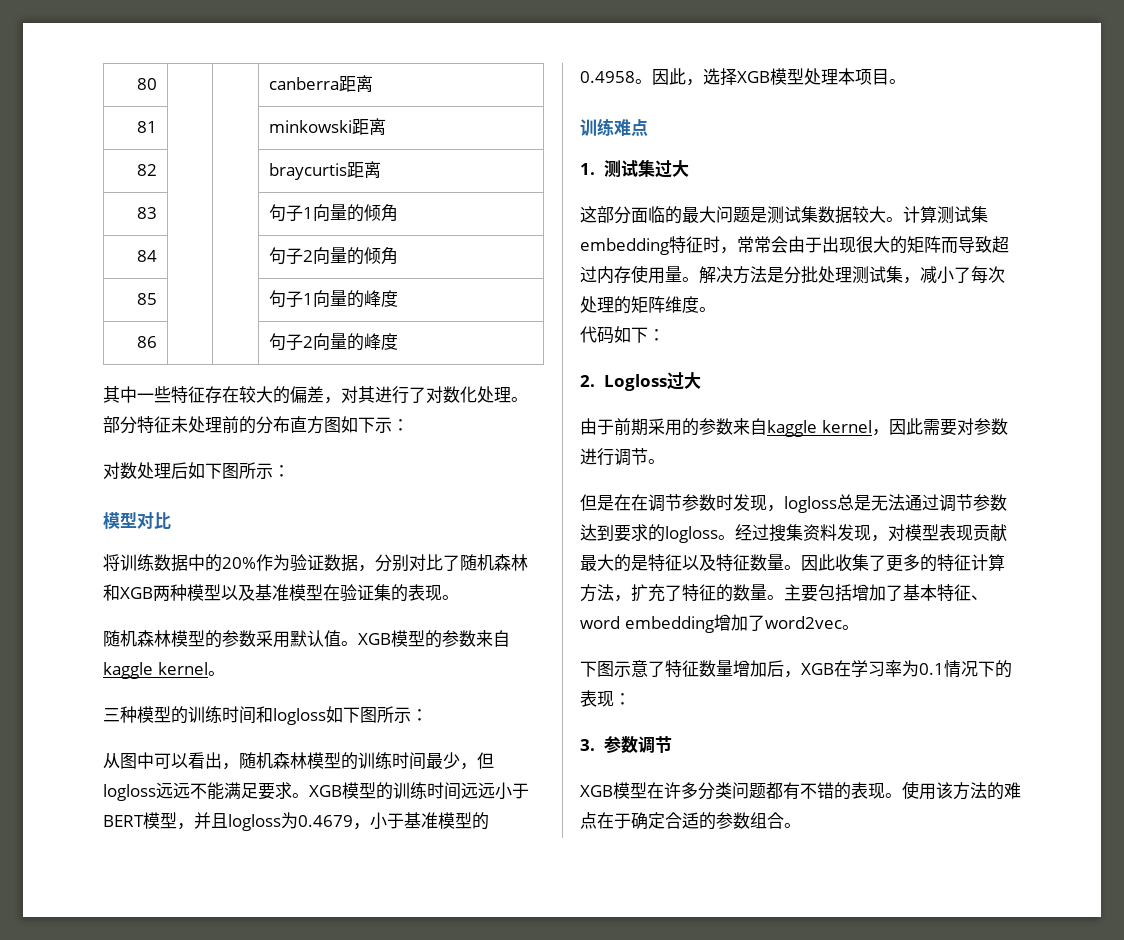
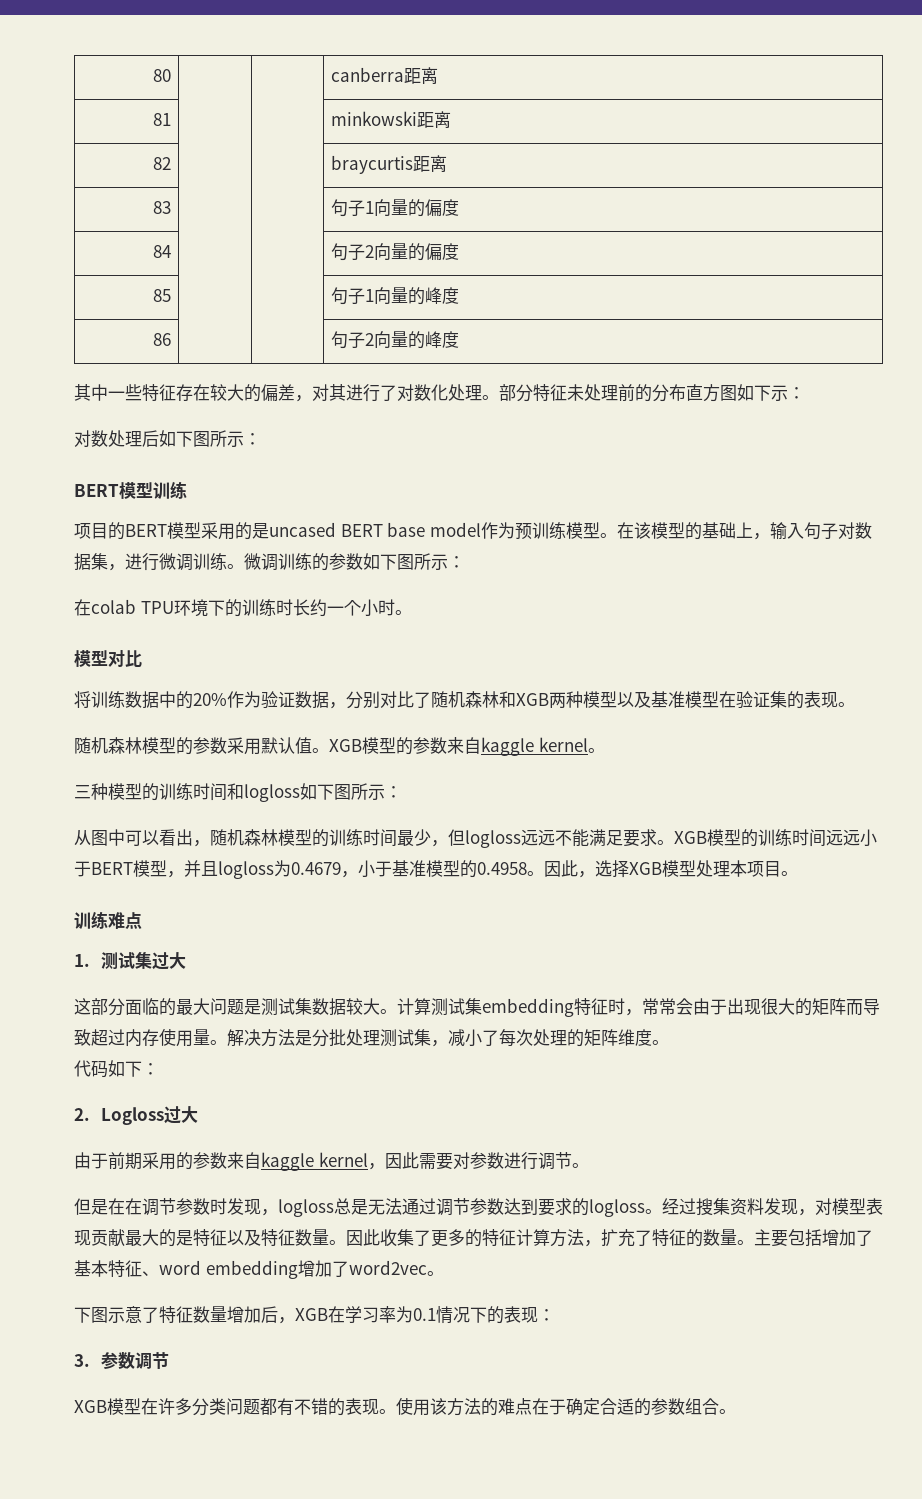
- 83 | | | 句子1向量的倾角
+ 83 | | | 句子1向量的偏度
- 84 | | | 句子2向量的倾角
+ 84 | | | 句子2向量的偏度
+ BERT模型训练
+ 项目的BERT模型采用的是uncased BERT base model作为预训练模型。在该模型的基础上，输入句子对数据集，进行微调训练。微调训练的参数如下图所示：
+ 在colab TPU环境下的训练时长约一个小时。

